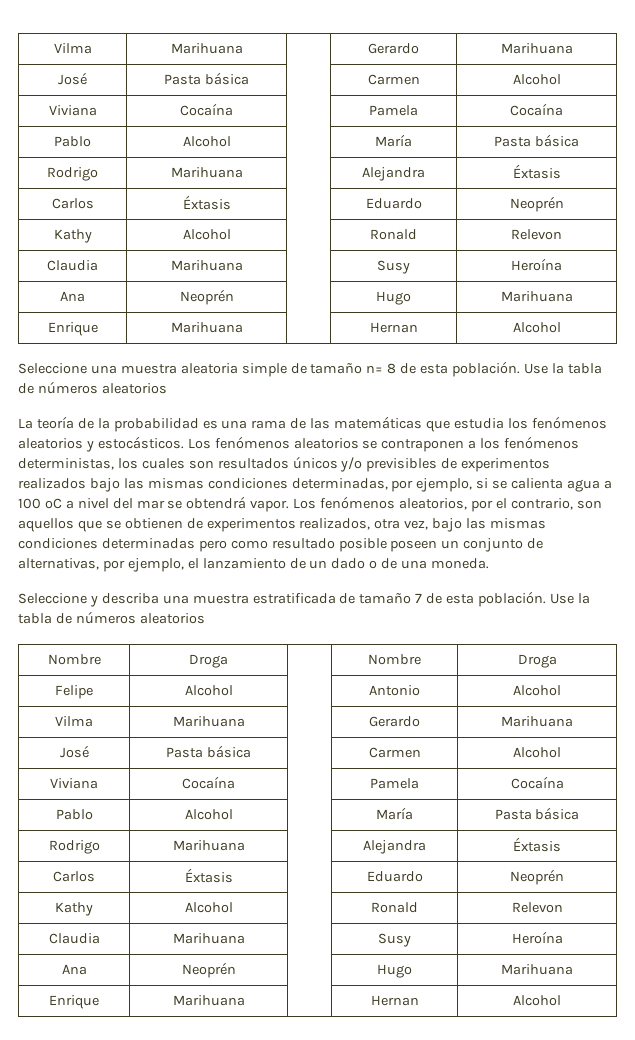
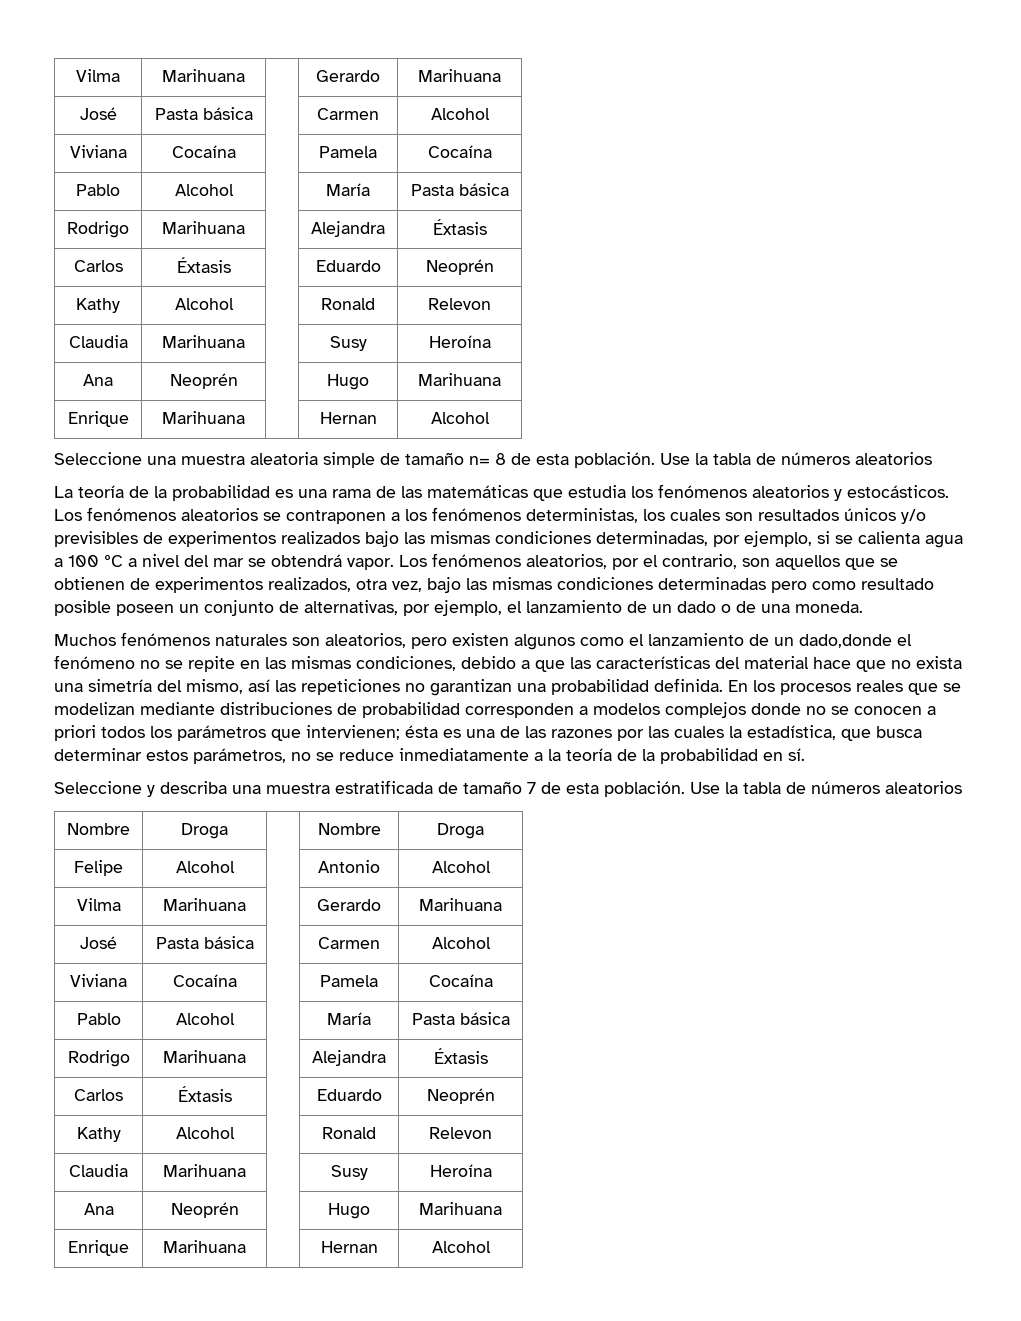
+ Muchos fenómenos naturales son aleatorios, pero existen algunos como el lanzamiento de un dado,donde el fenómeno no se repite en las mismas condiciones, debido a que las características del material hace que no exista una simetría del mismo, así las repeticiones no garantizan una probabilidad definida. En los procesos reales que se modelizan mediante distribuciones de probabilidad corresponden a modelos complejos donde no se conocen a priori todos los parámetros que intervienen; ésta es una de las razones por las cuales la estadística, que busca determinar estos parámetros, no se reduce inmediatamente a la teoría de la probabilidad en sí.

